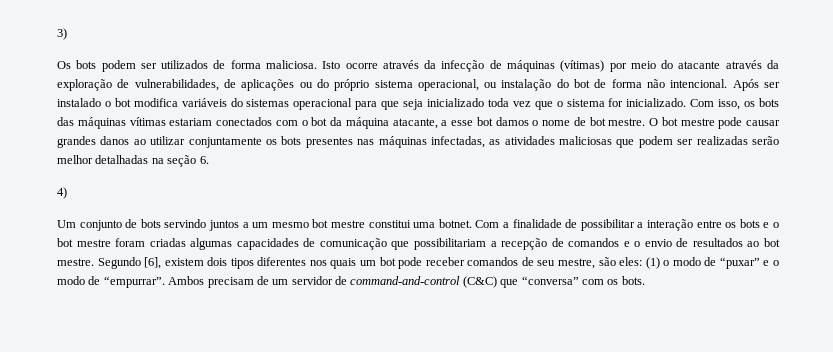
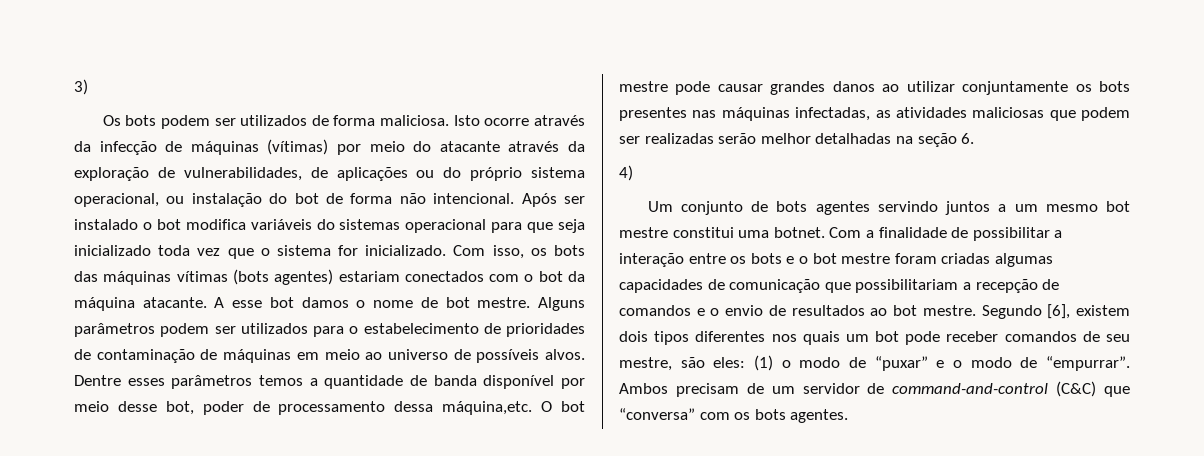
- Com isso, os bots das máquinas vítimas estariam conectados com o bot da máquina atacante, a esse bot damos o nome de bot mestre.
+ Com isso, os bots das máquinas vítimas (bots agentes) estariam conectados com o bot da máquina atacante. A esse bot damos o nome de bot mestre.
+ Alguns parâmetros podem ser utilizados para o estabelecimento de prioridades de contaminação de máquinas em meio ao universo de possíveis alvos. Dentre esses parâmetros temos a quantidade de banda disponível por meio desse bot, poder de processamento dessa máquina,etc.
- Um conjunto de bots servindo juntos a um mesmo bot mestre constitui uma botnet.
+ Um conjunto de bots agentes servindo juntos a um mesmo bot mestre constitui uma botnet.
- Ambos precisam de um servidor de command-and-control (C&C) que “conversa” com os bots.
+ Ambos precisam de um servidor de command-and-control (C&C) que “conversa” com os bots agentes.

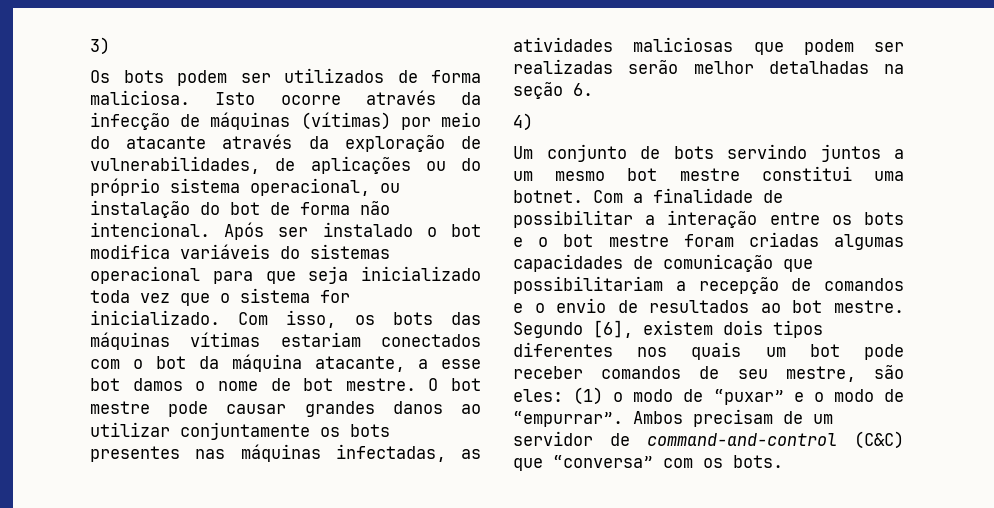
- Com isso, os bots das máquinas vítimas (bots agentes) estariam conectados com o bot da máquina atacante. A esse bot damos o nome de bot mestre.
+ Com isso, os bots das máquinas vítimas estariam conectados com o bot da máquina atacante, a esse bot damos o nome de bot mestre.
- Alguns parâmetros podem ser utilizados para o estabelecimento de prioridades de contaminação de máquinas em meio ao universo de possíveis alvos. Dentre esses parâmetros temos a quantidade de banda disponível por meio desse bot, poder de processamento dessa máquina,etc.
- Um conjunto de bots agentes servindo juntos a um mesmo bot mestre constitui uma botnet.
+ Um conjunto de bots servindo juntos a um mesmo bot mestre constitui uma botnet.
- Ambos precisam de um servidor de command-and-control (C&C) que “conversa” com os bots agentes.
+ Ambos precisam de um servidor de command-and-control (C&C) que “conversa” com os bots.

